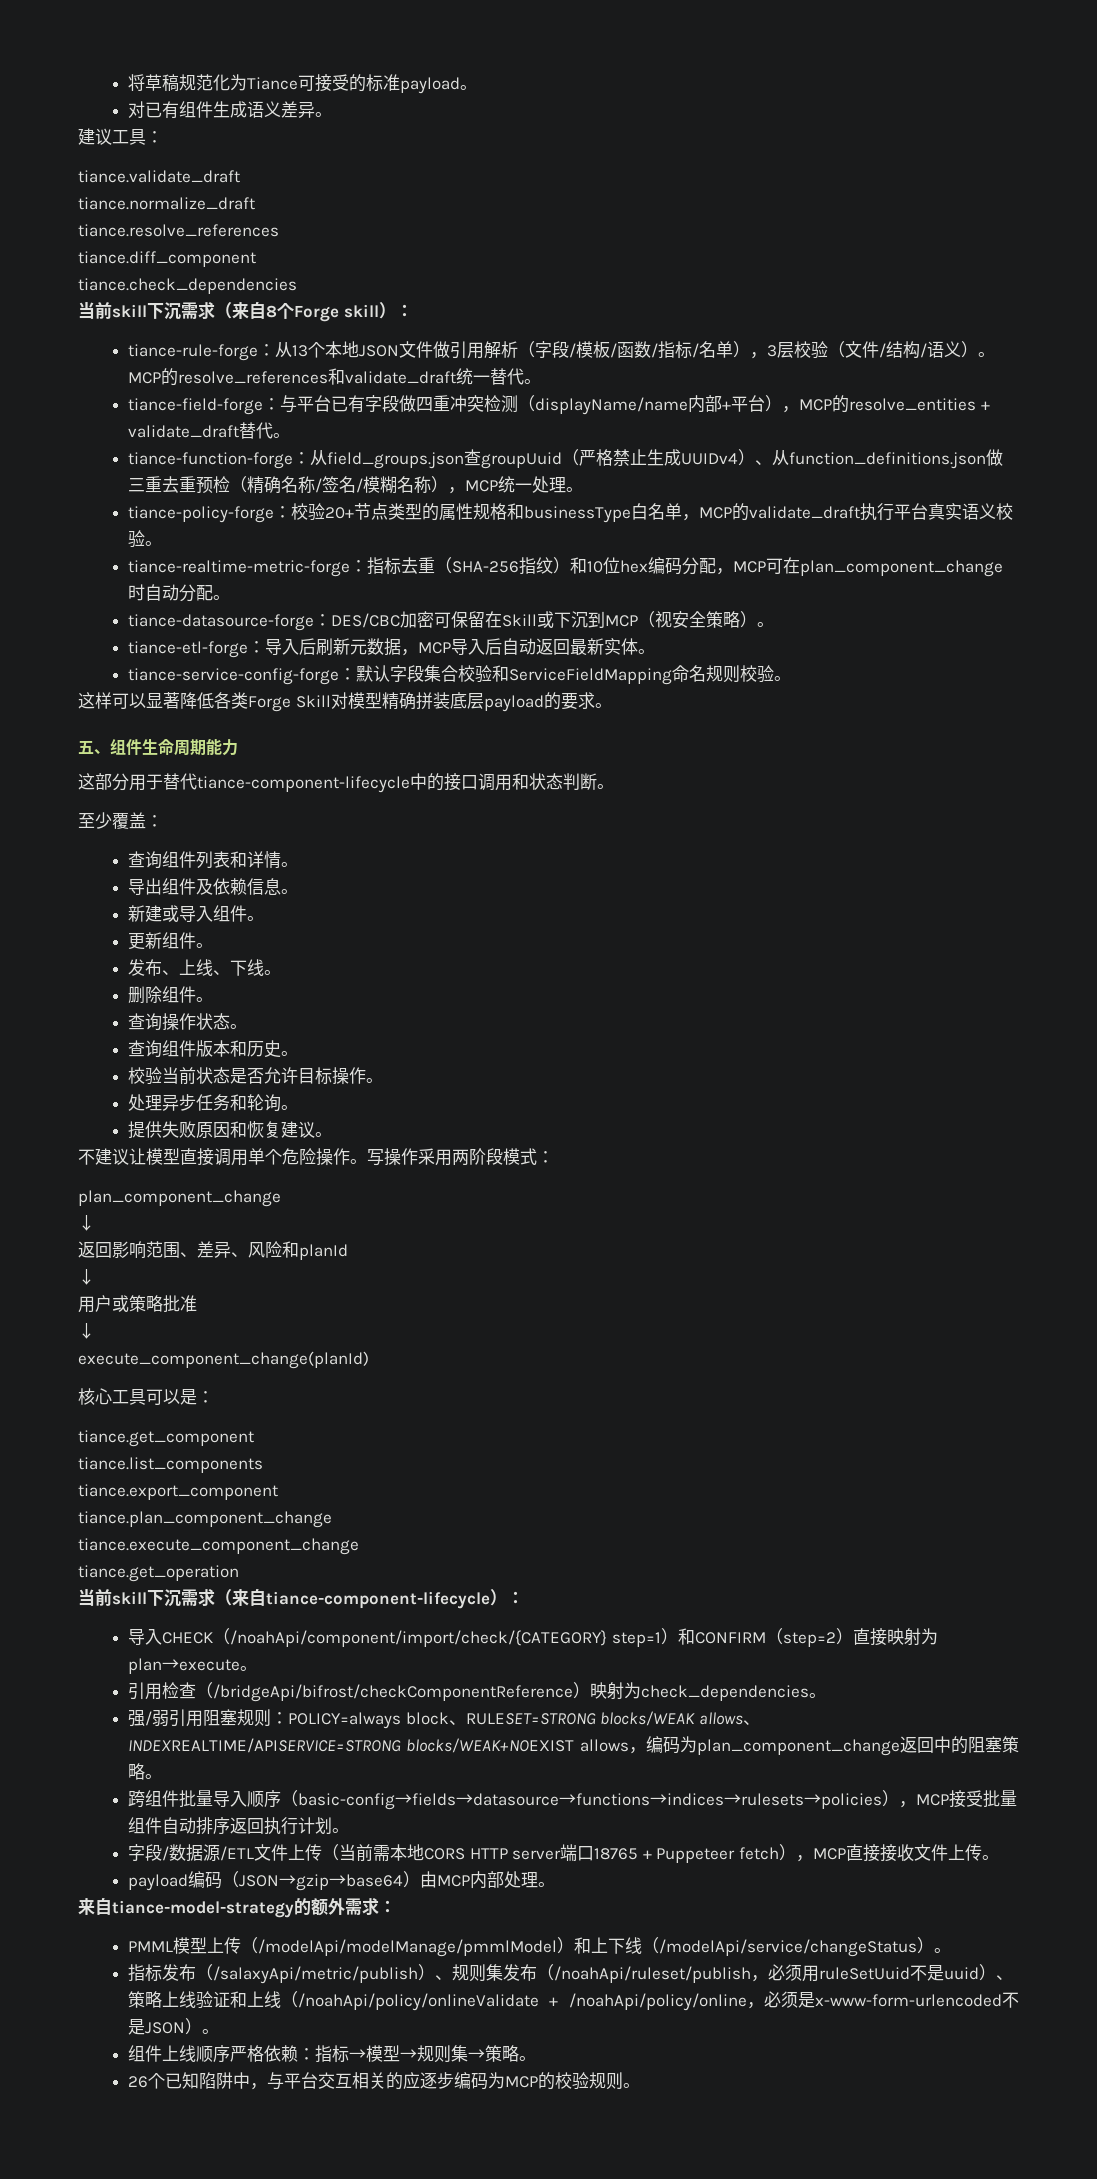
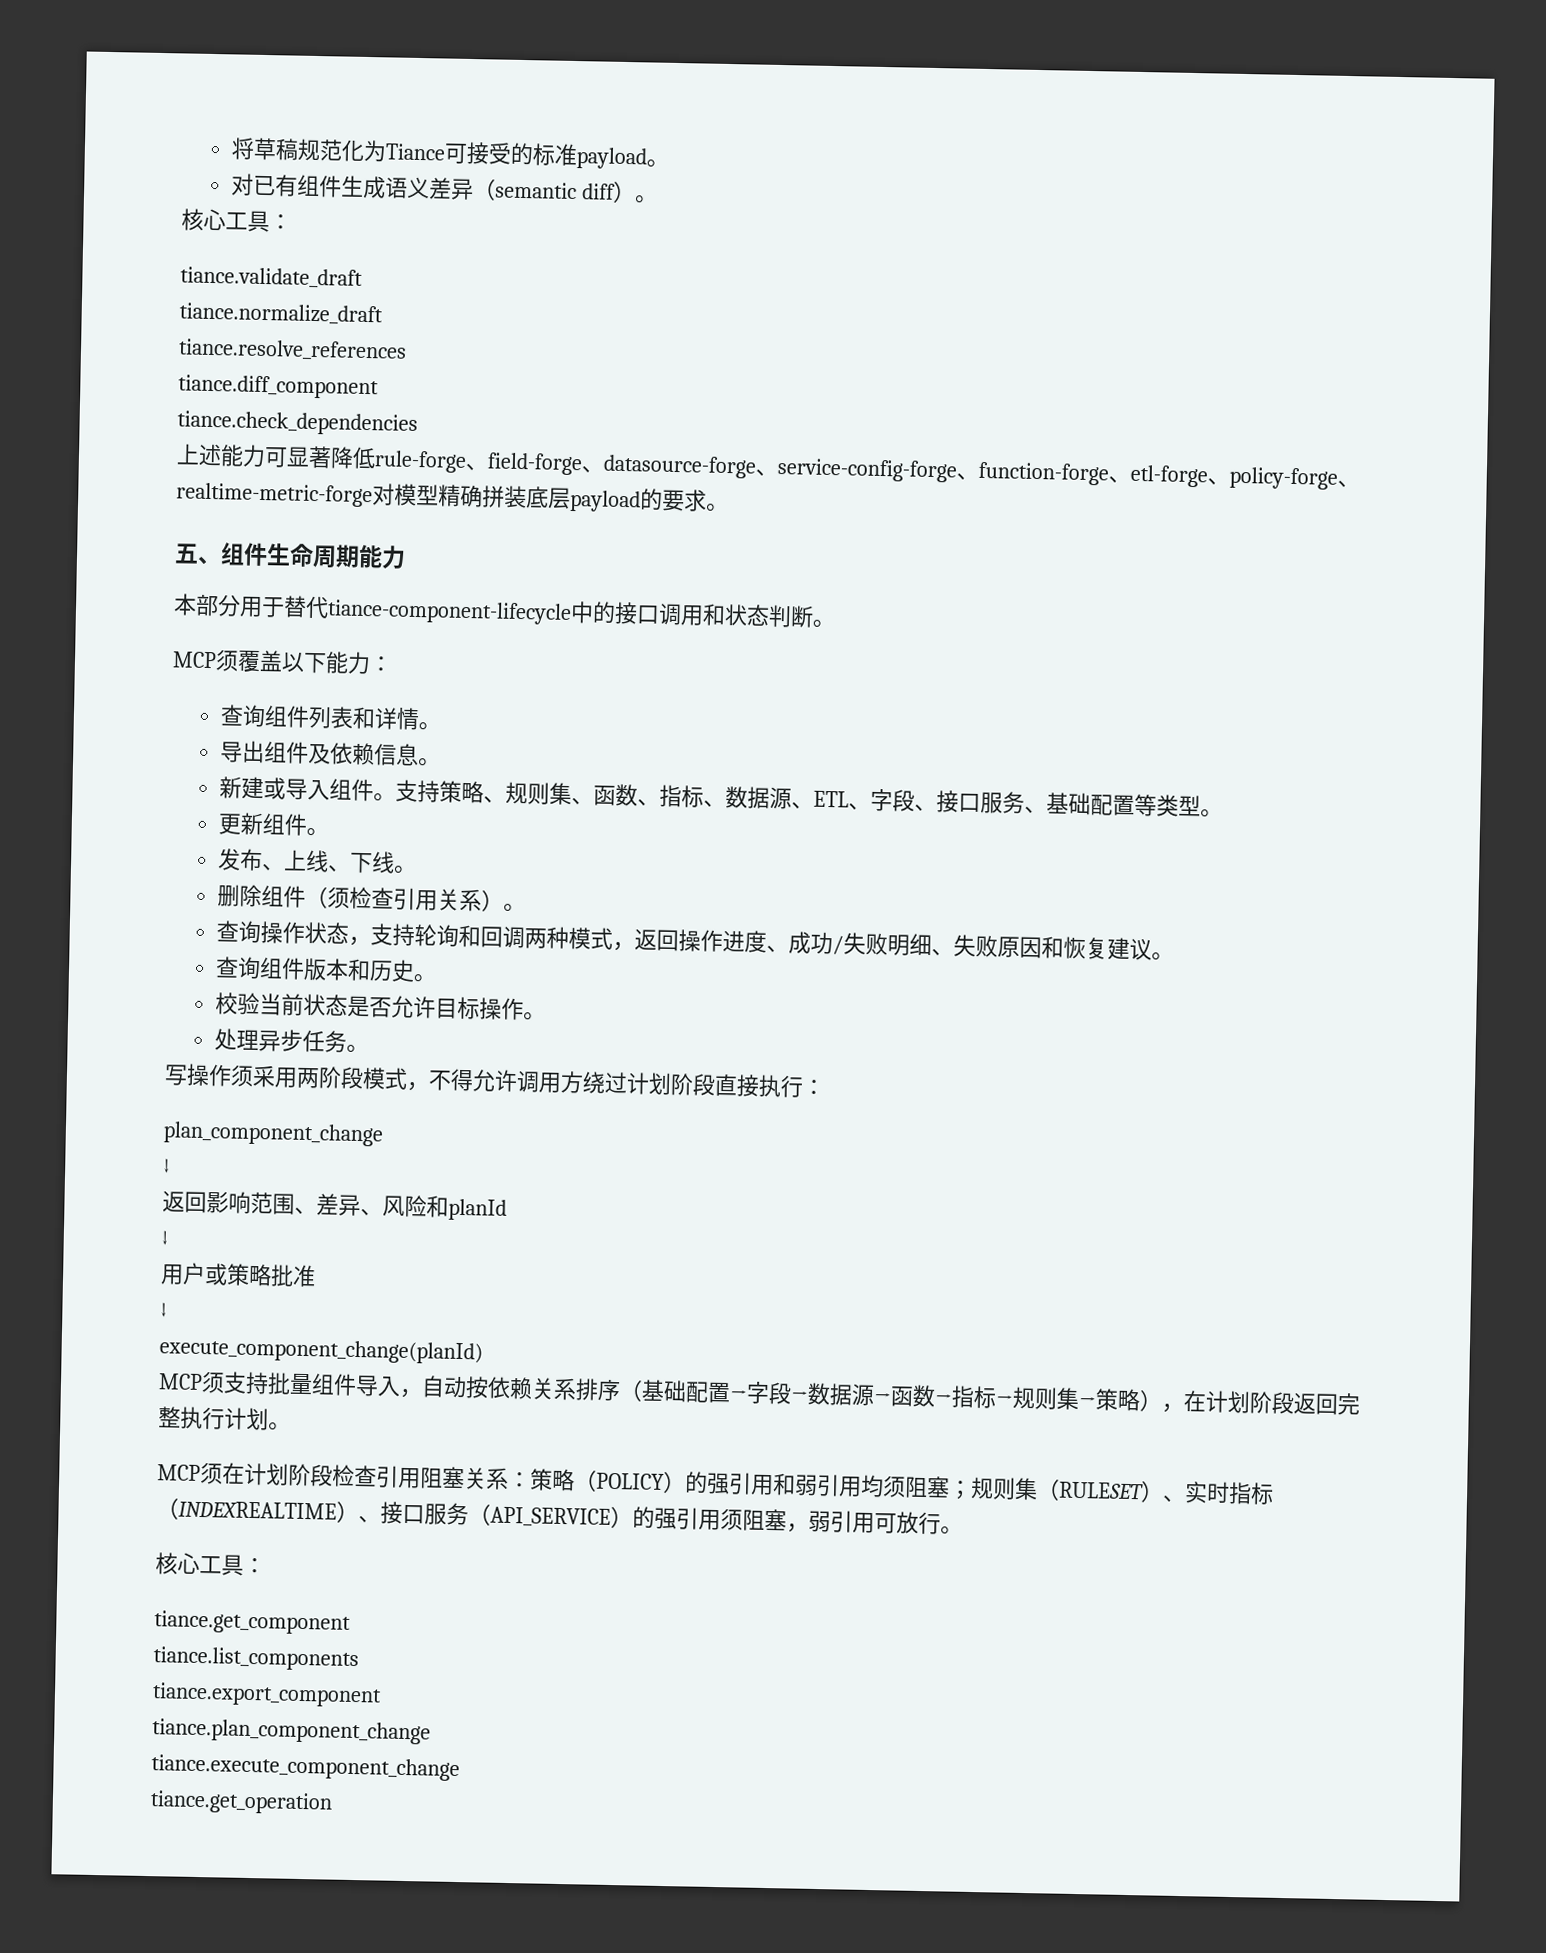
- 对已有组件生成语义差异。
- 建议工具：
+ 对已有组件生成语义差异（semantic diff）。
+ 核心工具：
- 当前skill下沉需求（来自8个Forge skill）：
- tiance-rule-forge：从13个本地JSON文件做引用解析（字段/模板/函数/指标/名单），3层校验（文件/结构/语义）。MCP的resolve_references和validate_draft统一替代。
- tiance-field-forge：与平台已有字段做四重冲突检测（displayName/name内部+平台），MCP的resolve_entities + validate_draft替代。
- tiance-function-forge：从field_groups.json查groupUuid（严格禁止生成UUIDv4）、从function_definitions.json做三重去重预检（精确名称/签名/模糊名称），MCP统一处理。
- tiance-policy-forge：校验20+节点类型的属性规格和businessType白名单，MCP的validate_draft执行平台真实语义校验。
- tiance-realtime-metric-forge：指标去重（SHA-256指纹）和10位hex编码分配，MCP可在plan_component_change时自动分配。
- tiance-datasource-forge：DES/CBC加密可保留在Skill或下沉到MCP（视安全策略）。
- tiance-etl-forge：导入后刷新元数据，MCP导入后自动返回最新实体。
- tiance-service-config-forge：默认字段集合校验和ServiceFieldMapping命名规则校验。
- 这样可以显著降低各类Forge Skill对模型精确拼装底层payload的要求。
+ 上述能力可显著降低rule-forge、field-forge、datasource-forge、service-config-forge、function-forge、etl-forge、policy-forge、realtime-metric-forge对模型精确拼装底层payload的要求。
- 这部分用于替代tiance-component-lifecycle中的接口调用和状态判断。
+ 本部分用于替代tiance-component-lifecycle中的接口调用和状态判断。
- 至少覆盖：
+ MCP须覆盖以下能力：
+ 支持策略、规则集、函数、指标、数据源、ETL、字段、接口服务、基础配置等类型。
- 删除组件。
+ 删除组件（须检查引用关系）。
- 查询操作状态。
+ 查询操作状态，支持轮询和回调两种模式，返回操作进度、成功/失败明细、失败原因和恢复建议。
- 处理异步任务和轮询。
- 提供失败原因和恢复建议。
- 不建议让模型直接调用单个危险操作。写操作采用两阶段模式：
+ 处理异步任务。
+ 写操作须采用两阶段模式，不得允许调用方绕过计划阶段直接执行：
- 核心工具可以是：
+ MCP须支持批量组件导入，自动按依赖关系排序（基础配置→字段→数据源→函数→指标→规则集→策略），在计划阶段返回完整执行计划。
+ MCP须在计划阶段检查引用阻塞关系：策略（POLICY）的强引用和弱引用均须阻塞；规则集（RULESET）、实时指标（INDEXREALTIME）、接口服务（API_SERVICE）的强引用须阻塞，弱引用可放行。
+ 核心工具：
- 当前skill下沉需求（来自tiance-component-lifecycle）：
- 导入CHECK（/noahApi/component/import/check/{CATEGORY} step=1）和CONFIRM（step=2）直接映射为plan→execute。
- 引用检查（/bridgeApi/bifrost/checkComponentReference）映射为check_dependencies。
- 强/弱引用阻塞规则：POLICY=always block、RULESET=STRONG blocks/WEAK allows、INDEXREALTIME/APISERVICE=STRONG blocks/WEAK+NOEXIST allows，编码为plan_component_change返回中的阻塞策略。
- 跨组件批量导入顺序（basic-config→fields→datasource→functions→indices→rulesets→policies），MCP接受批量组件自动排序返回执行计划。
- 字段/数据源/ETL文件上传（当前需本地CORS HTTP server端口18765 + Puppeteer fetch），MCP直接接收文件上传。
- payload编码（JSON→gzip→base64）由MCP内部处理。
- 来自tiance-model-strategy的额外需求：
- PMML模型上传（/modelApi/modelManage/pmmlModel）和上下线（/modelApi/service/changeStatus）。
- 指标发布（/salaxyApi/metric/publish）、规则集发布（/noahApi/ruleset/publish，必须用ruleSetUuid不是uuid）、策略上线验证和上线（/noahApi/policy/onlineValidate + /noahApi/policy/online，必须是x-www-form-urlencoded不是JSON）。
- 组件上线顺序严格依赖：指标→模型→规则集→策略。
- 26个已知陷阱中，与平台交互相关的应逐步编码为MCP的校验规则。

